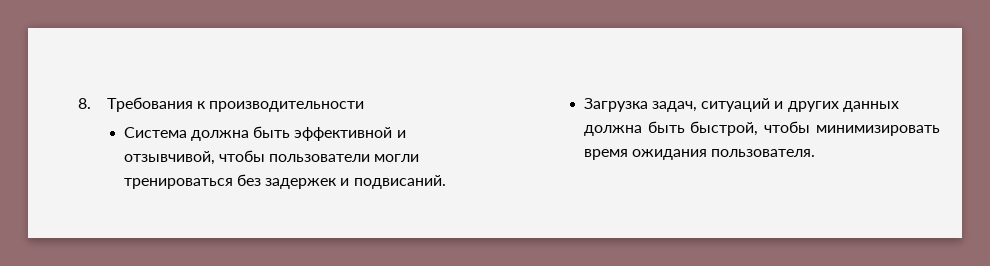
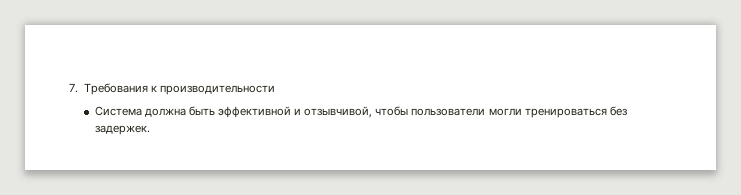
- 8. Требования к производительности
+ 7. Требования к производительности
- Система должна быть эффективной и отзывчивой, чтобы пользователи могли тренироваться без задержек и подвисаний.
- Загрузка задач, ситуаций и других данных должна быть быстрой, чтобы минимизировать время ожидания пользователя.
+ Система должна быть эффективной и отзывчивой, чтобы пользователи могли тренироваться без задержек.

